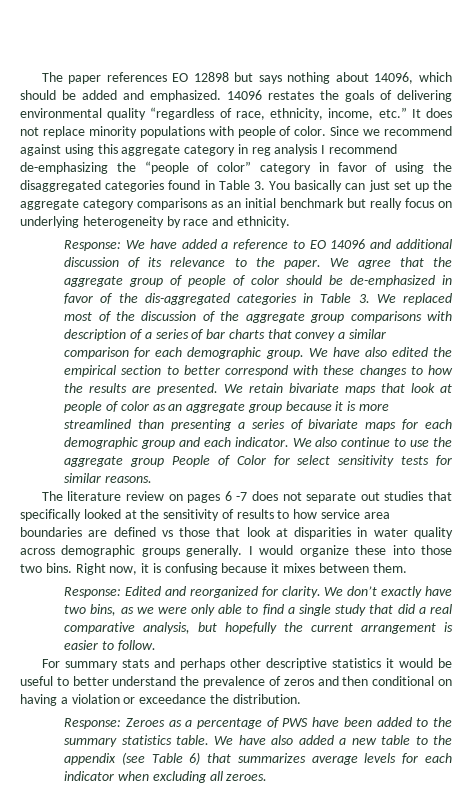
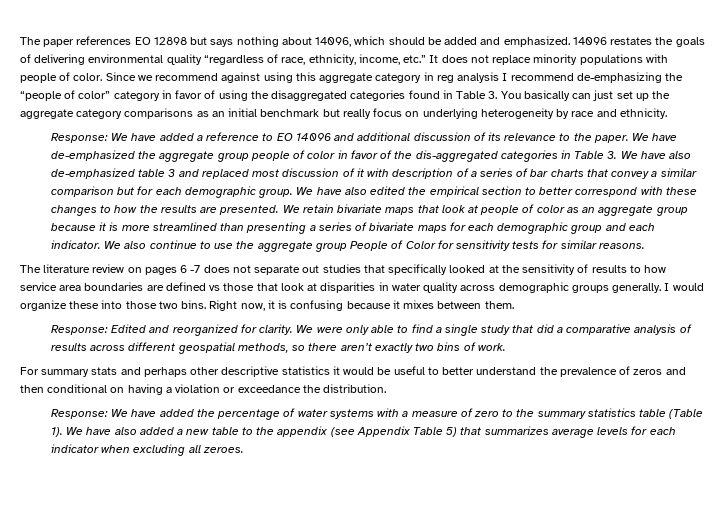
- We agree that the aggregate group of people of color should be de-emphasized in favor of the dis-aggregated categories in Table 3. We replaced most of the discussion of the aggregate group comparisons with description of a series of bar charts that convey a similar comparison for each demographic group.
+ We have de-emphasized the aggregate group people of color in favor of the dis-aggregated categories in Table 3. We have also de-emphasized table 3 and replaced most discussion of it with description of a series of bar charts that convey a similar comparison but for each demographic group.
- We also continue to use the aggregate group People of Color for select sensitivity tests for similar reasons.
+ We also continue to use the aggregate group People of Color for sensitivity tests for similar reasons.
- We don’t exactly have two bins, as we were only able to find a single study that did a real comparative analysis, but hopefully the current arrangement is easier to follow.
+ We were only able to find a single study that did a comparative analysis of results across different geospatial methods, so there aren’t exactly two bins of work.
- Response: Zeroes as a percentage of PWS have been added to the summary statistics table.
+ Response: We have added the percentage of water systems with a measure of zero to the summary statistics table (Table 1).
- We have also added a new table to the appendix (see Table 6) that summarizes average levels for each indicator when excluding all zeroes.
+ We have also added a new table to the appendix (see Appendix Table 5) that summarizes average levels for each indicator when excluding all zeroes.

